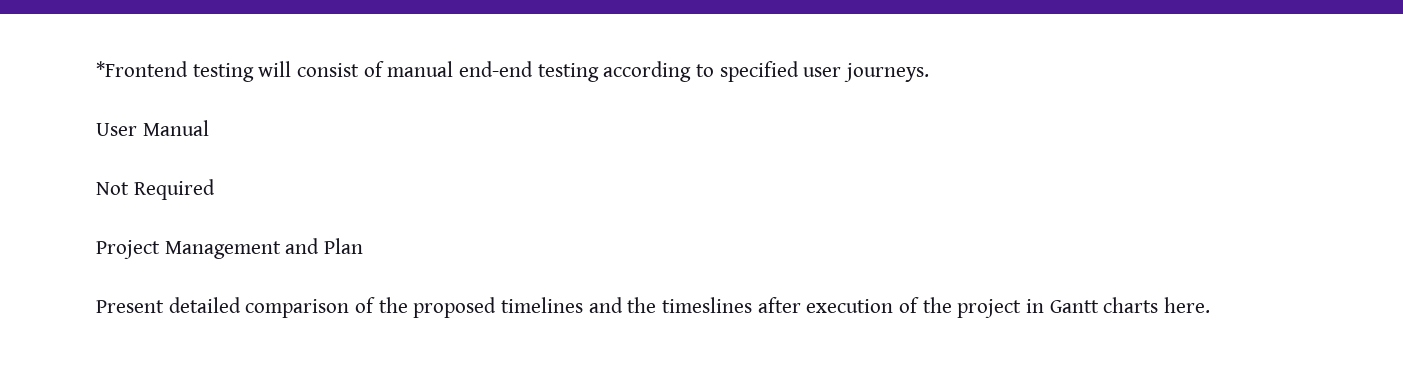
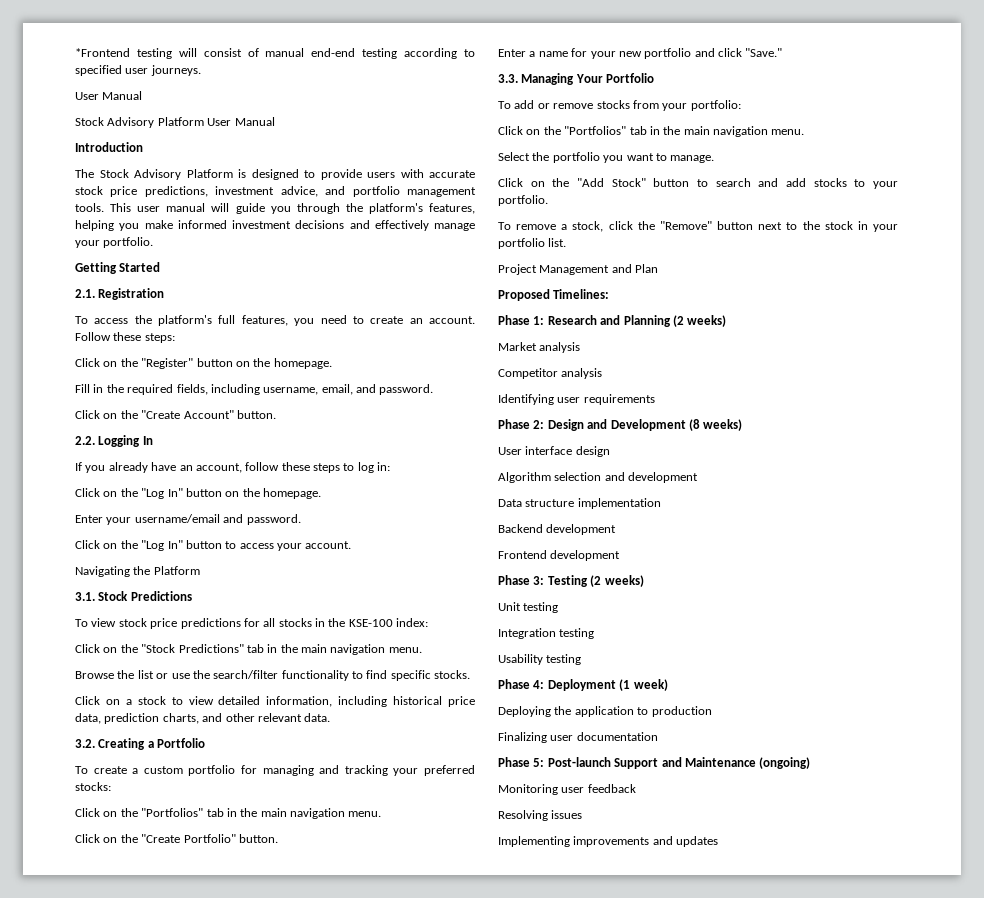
- Not Required
+ Stock Advisory Platform User Manual
+ Introduction
+ The Stock Advisory Platform is designed to provide users with accurate stock price predictions, investment advice, and portfolio management tools. This user manual will guide you through the platform's features, helping you make informed investment decisions and effectively manage your portfolio.
+ Getting Started
+ 2.1. Registration
+ To access the platform's full features, you need to create an account. Follow these steps:
+ Click on the "Register" button on the homepage.
+ Fill in the required fields, including username, email, and password.
+ Click on the "Create Account" button.
+ 2.2. Logging In
+ If you already have an account, follow these steps to log in:
+ Click on the "Log In" button on the homepage.
+ Enter your username/email and password.
+ Click on the "Log In" button to access your account.
+ Navigating the Platform
+ 3.1. Stock Predictions
+ To view stock price predictions for all stocks in the KSE-100 index:
+ Click on the "Stock Predictions" tab in the main navigation menu.
+ Browse the list or use the search/filter functionality to find specific stocks.
+ Click on a stock to view detailed information, including historical price data, prediction charts, and other relevant data.
+ 3.2. Creating a Portfolio
+ To create a custom portfolio for managing and tracking your preferred stocks:
+ Click on the "Portfolios" tab in the main navigation menu.
+ Click on the "Create Portfolio" button.
+ Enter a name for your new portfolio and click "Save."
+ 3.3. Managing Your Portfolio
+ To add or remove stocks from your portfolio:
+ Click on the "Portfolios" tab in the main navigation menu.
+ Select the portfolio you want to manage.
+ Click on the "Add Stock" button to search and add stocks to your portfolio.
+ To remove a stock, click the "Remove" button next to the stock in your portfolio list.
  Project Management and Plan
- Present detailed comparison of the proposed timelines and the timeslines after execution of the project in Gantt charts here.
+ Proposed Timelines:
+ Phase 1: Research and Planning (2 weeks)
+ Market analysis
+ Competitor analysis
+ Identifying user requirements
+ Phase 2: Design and Development (8 weeks)
+ User interface design
+ Algorithm selection and development
+ Data structure implementation
+ Backend development
+ Frontend development
+ Phase 3: Testing (2 weeks)
+ Unit testing
+ Integration testing
+ Usability testing
+ Phase 4: Deployment (1 week)
+ Deploying the application to production
+ Finalizing user documentation
+ Phase 5: Post-launch Support and Maintenance (ongoing)
+ Monitoring user feedback
+ Resolving issues
+ Implementing improvements and updates

